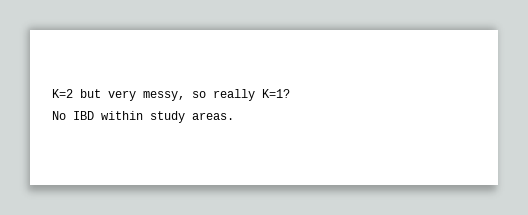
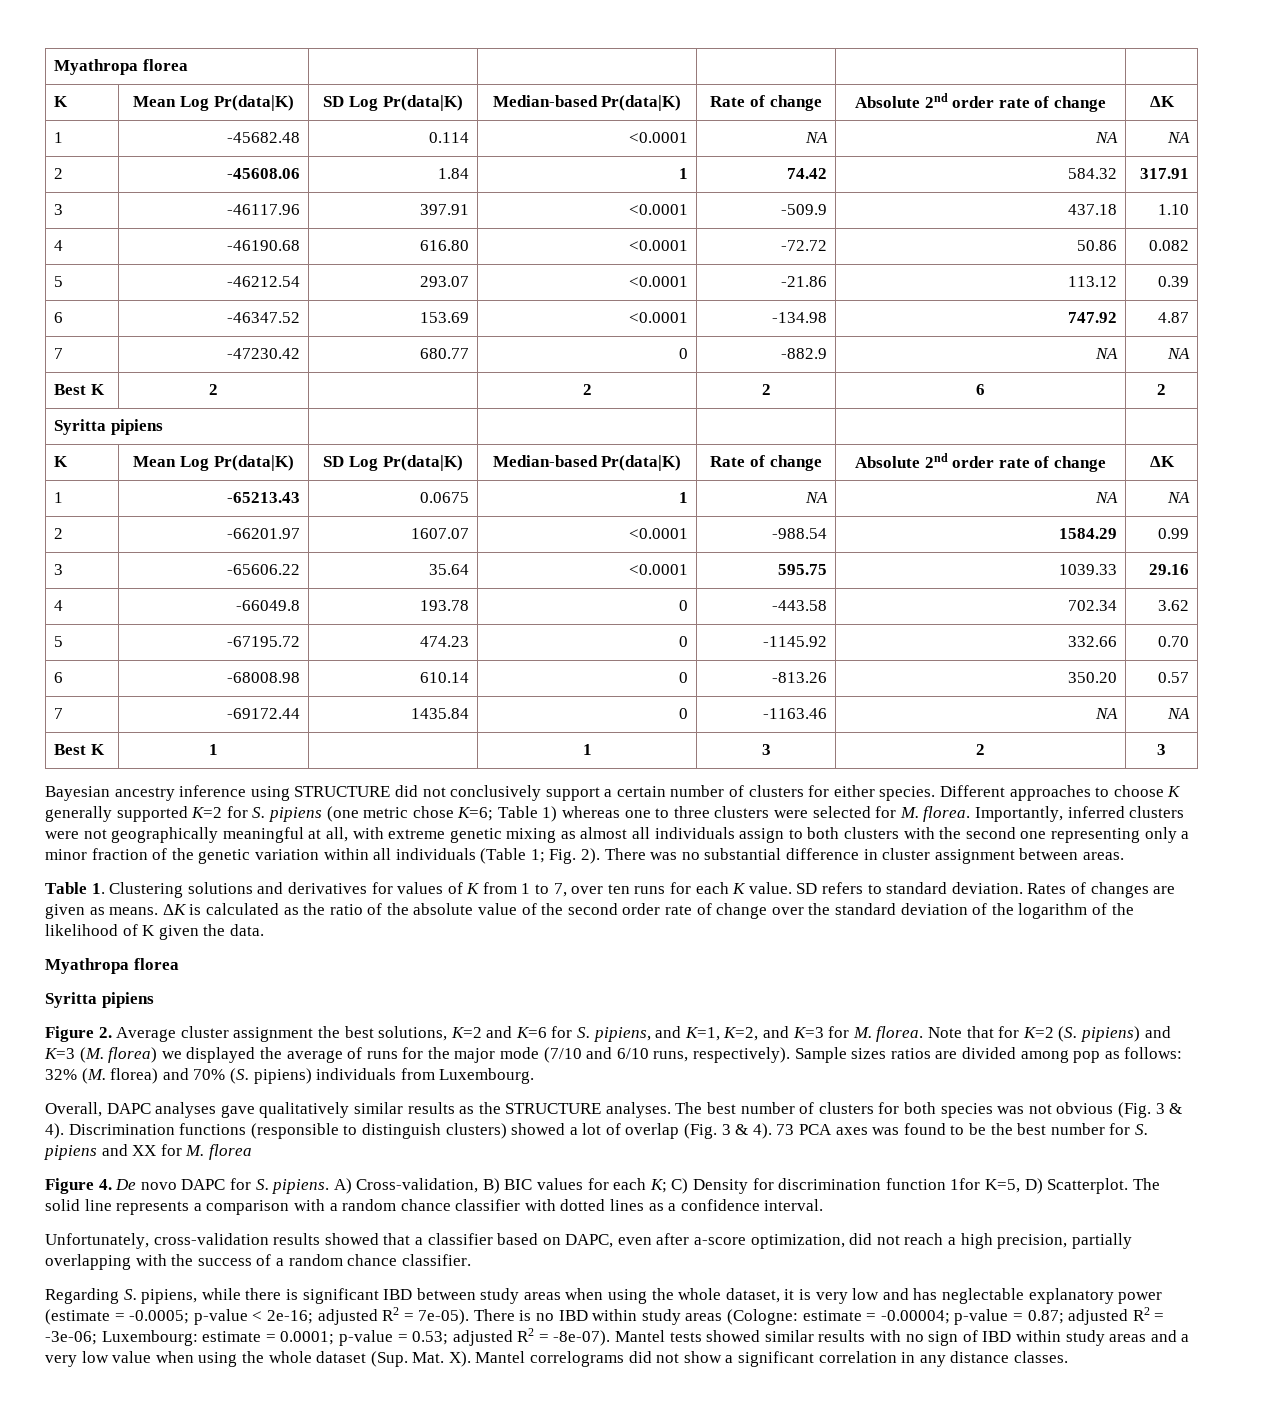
- K=2 but very messy, so really K=1?
- No IBD within study areas.
+ Myathropa florea | | | | |
+ K | Mean Log Pr(data|K) | SD Log Pr(data|K) | Median-based Pr(data|K) | Rate of change | Absolute 2nd order rate of change | ΔK
+ 1 | -45682.48 | 0.114 | <0.0001 | NA | NA | NA
+ 2 | -45608.06 | 1.84 | 1 | 74.42 | 584.32 | 317.91
+ 3 | -46117.96 | 397.91 | <0.0001 | -509.9 | 437.18 | 1.10
+ 4 | -46190.68 | 616.80 | <0.0001 | -72.72 | 50.86 | 0.082
+ 5 | -46212.54 | 293.07 | <0.0001 | -21.86 | 113.12 | 0.39
+ 6 | -46347.52 | 153.69 | <0.0001 | -134.98 | 747.92 | 4.87
+ 7 | -47230.42 | 680.77 | 0 | -882.9 | NA | NA
+ Best K | 2 | | 2 | 2 | 6 | 2
+ Syritta pipiens | | | | |
+ K | Mean Log Pr(data|K) | SD Log Pr(data|K) | Median-based Pr(data|K) | Rate of change | Absolute 2nd order rate of change | ΔK
+ 1 | -65213.43 | 0.0675 | 1 | NA | NA | NA
+ 2 | -66201.97 | 1607.07 | <0.0001 | -988.54 | 1584.29 | 0.99
+ 3 | -65606.22 | 35.64 | <0.0001 | 595.75 | 1039.33 | 29.16
+ 4 | -66049.8 | 193.78 | 0 | -443.58 | 702.34 | 3.62
+ 5 | -67195.72 | 474.23 | 0 | -1145.92 | 332.66 | 0.70
+ 6 | -68008.98 | 610.14 | 0 | -813.26 | 350.20 | 0.57
+ 7 | -69172.44 | 1435.84 | 0 | -1163.46 | NA | NA
+ Best K | 1 | | 1 | 3 | 2 | 3
+ Bayesian ancestry inference using STRUCTURE did not conclusively support a certain number of clusters for either species. Different approaches to choose K generally supported K=2 for S. pipiens (one metric chose K=6; Table 1) whereas one to three clusters were selected for M. florea. Importantly, inferred clusters were not geographically meaningful at all, with extreme genetic mixing as almost all individuals assign to both clusters with the second one representing only a minor fraction of the genetic variation within all individuals (Table 1; Fig. 2). There was no substantial difference in cluster assignment between areas.
+ Table 1. Clustering solutions and derivatives for values of K from 1 to 7, over ten runs for each K value. SD refers to standard deviation. Rates of changes are given as means. ΔK is calculated as the ratio of the absolute value of the second order rate of change over the standard deviation of the logarithm of the likelihood of K given the data.
+ Myathropa florea
+ Syritta pipiens
+ Figure 2. Average cluster assignment the best solutions, K=2 and K=6 for S. pipiens, and K=1, K=2, and K=3 for M. florea. Note that for K=2 (S. pipiens) and K=3 (M. florea) we displayed the average of runs for the major mode (7/10 and 6/10 runs, respectively). Sample sizes ratios are divided among pop as follows: 32% (M. florea) and 70% (S. pipiens) individuals from Luxembourg.
+ Overall, DAPC analyses gave qualitatively similar results as the STRUCTURE analyses. The best number of clusters for both species was not obvious (Fig. 3 & 4). Discrimination functions (responsible to distinguish clusters) showed a lot of overlap (Fig. 3 & 4). 73 PCA axes was found to be the best number for S. pipiens and XX for M. florea
+ Figure 4. De novo DAPC for S. pipiens. A) Cross-validation, B) BIC values for each K; C) Density for discrimination function 1for K=5, D) Scatterplot. The solid line represents a comparison with a random chance classifier with dotted lines as a confidence interval.
+ Unfortunately, cross-validation results showed that a classifier based on DAPC, even after a-score optimization, did not reach a high precision, partially overlapping with the success of a random chance classifier.
+ Regarding S. pipiens, while there is significant IBD between study areas when using the whole dataset, it is very low and has neglectable explanatory power (estimate = -0.0005; p-value < 2e-16; adjusted R2 = 7e-05). There is no IBD within study areas (Cologne: estimate = -0.00004; p-value = 0.87; adjusted R2 = -3e-06; Luxembourg: estimate = 0.0001; p-value = 0.53; adjusted R2 = -8e-07). Mantel tests showed similar results with no sign of IBD within study areas and a very low value when using the whole dataset (Sup. Mat. X). Mantel correlograms did not show a significant correlation in any distance classes.

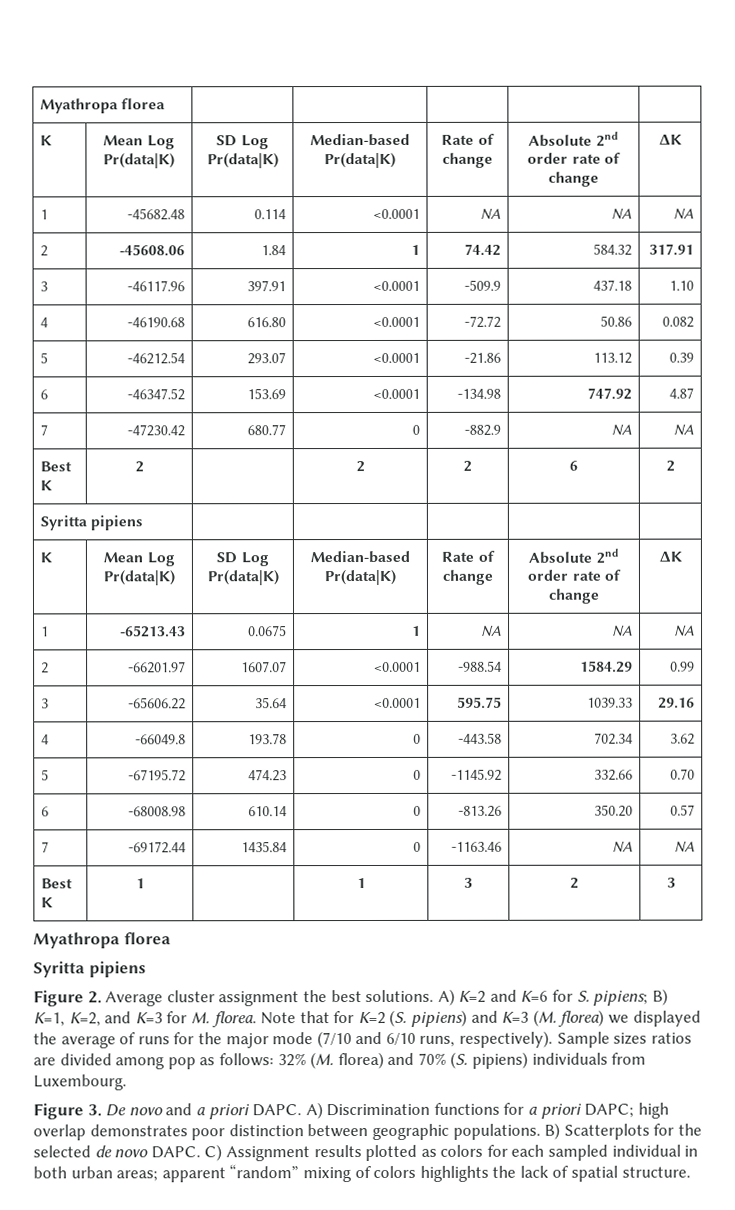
- Bayesian ancestry inference using STRUCTURE did not conclusively support a certain number of clusters for either species. Different approaches to choose K generally supported K=2 for S. pipiens (one metric chose K=6; Table 1) whereas one to three clusters were selected for M. florea. Importantly, inferred clusters were not geographically meaningful at all, with extreme genetic mixing as almost all individuals assign to both clusters with the second one representing only a minor fraction of the genetic variation within all individuals (Table 1; Fig. 2). There was no substantial difference in cluster assignment between areas.
- Table 1. Clustering solutions and derivatives for values of K from 1 to 7, over ten runs for each K value. SD refers to standard deviation. Rates of changes are given as means. ΔK is calculated as the ratio of the absolute value of the second order rate of change over the standard deviation of the logarithm of the likelihood of K given the data.
- Figure 2. Average cluster assignment the best solutions, K=2 and K=6 for S. pipiens, and K=1, K=2, and K=3 for M. florea.
+ Figure 2. Average cluster assignment the best solutions. A) K=2 and K=6 for S. pipiens; B) K=1, K=2, and K=3 for M. florea.
- Overall, DAPC analyses gave qualitatively similar results as the STRUCTURE analyses. The best number of clusters for both species was not obvious (Fig. 3 & 4). Discrimination functions (responsible to distinguish clusters) showed a lot of overlap (Fig. 3 & 4). 73 PCA axes was found to be the best number for S. pipiens and XX for M. florea
- Figure 4. De novo DAPC for S. pipiens. A) Cross-validation, B) BIC values for each K; C) Density for discrimination function 1for K=5, D) Scatterplot. The solid line represents a comparison with a random chance classifier with dotted lines as a confidence interval.
- Unfortunately, cross-validation results showed that a classifier based on DAPC, even after a-score optimization, did not reach a high precision, partially overlapping with the success of a random chance classifier.
- Regarding S. pipiens, while there is significant IBD between study areas when using the whole dataset, it is very low and has neglectable explanatory power (estimate = -0.0005; p-value < 2e-16; adjusted R2 = 7e-05). There is no IBD within study areas (Cologne: estimate = -0.00004; p-value = 0.87; adjusted R2 = -3e-06; Luxembourg: estimate = 0.0001; p-value = 0.53; adjusted R2 = -8e-07). Mantel tests showed similar results with no sign of IBD within study areas and a very low value when using the whole dataset (Sup. Mat. X). Mantel correlograms did not show a significant correlation in any distance classes.
+ Figure 3. De novo and a priori DAPC. A) Discrimination functions for a priori DAPC; high overlap demonstrates poor distinction between geographic populations. B) Scatterplots for the selected de novo DAPC. C) Assignment results plotted as colors for each sampled individual in both urban areas; apparent “random” mixing of colors highlights the lack of spatial structure.

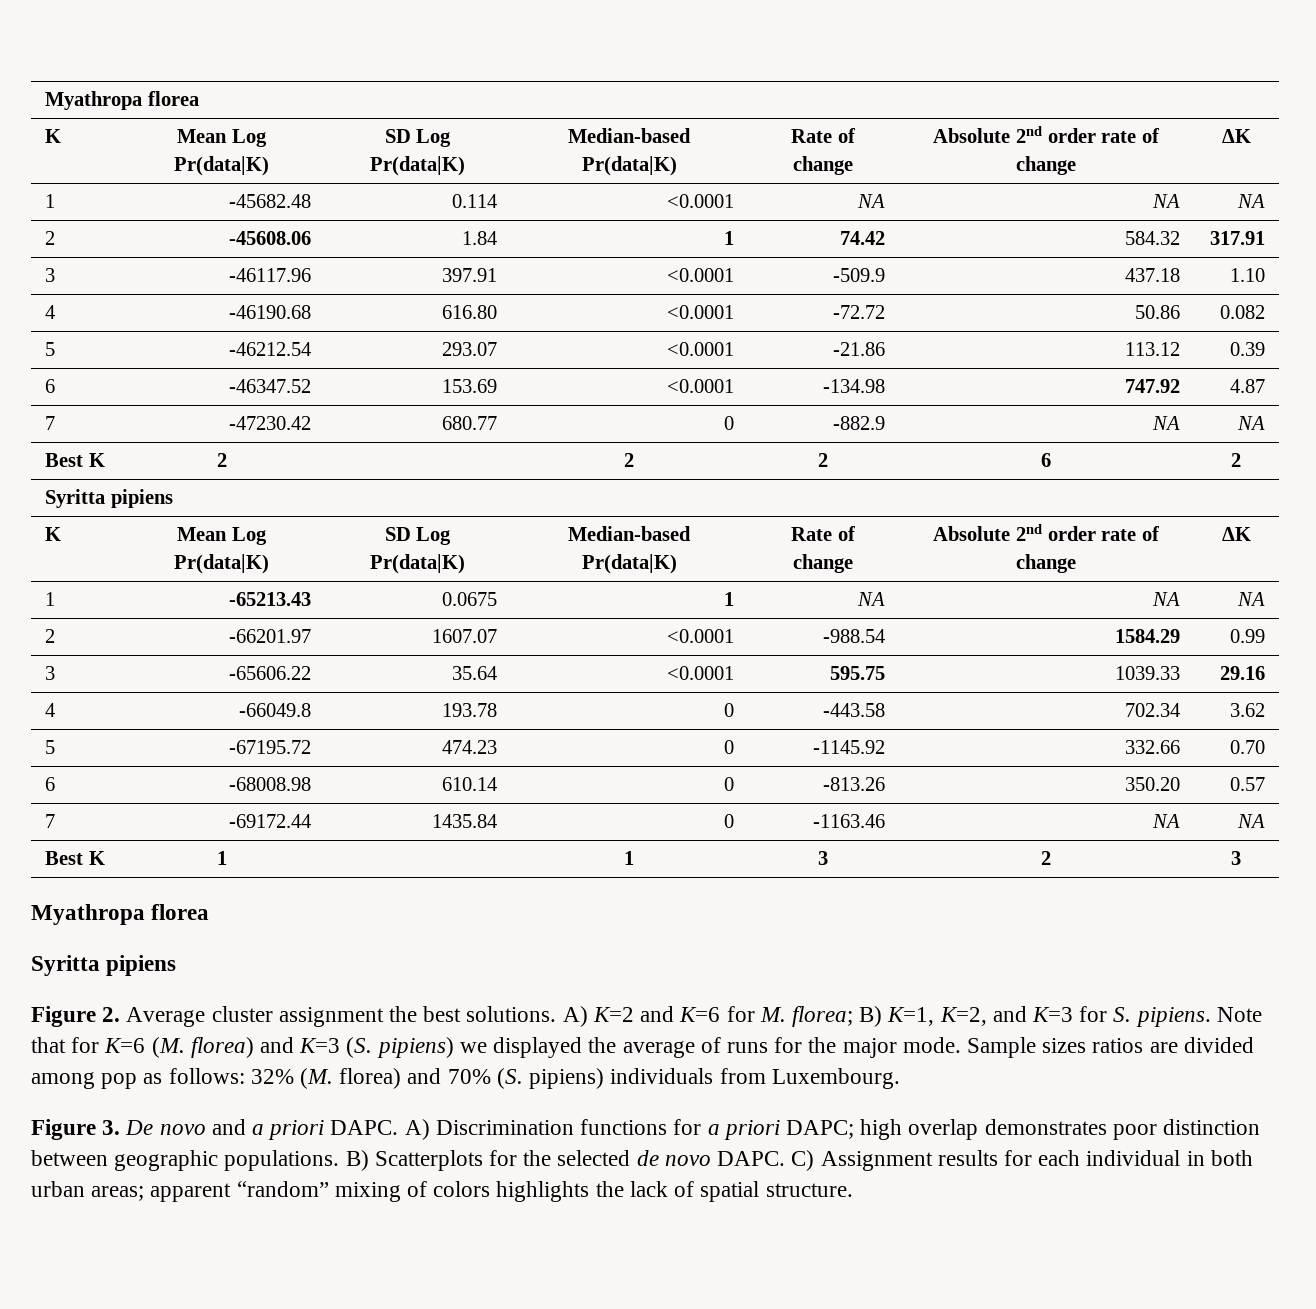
- A) K=2 and K=6 for S. pipiens; B) K=1, K=2, and K=3 for M. florea.
+ A) K=2 and K=6 for M. florea; B) K=1, K=2, and K=3 for S. pipiens.
- Note that for K=2 (S. pipiens) and K=3 (M. florea) we displayed the average of runs for the major mode (7/10 and 6/10 runs, respectively).
+ Note that for K=6 (M. florea) and K=3 (S. pipiens) we displayed the average of runs for the major mode.
- C) Assignment results plotted as colors for each sampled individual in both urban areas; apparent “random” mixing of colors highlights the lack of spatial structure.
+ C) Assignment results for each individual in both urban areas; apparent “random” mixing of colors highlights the lack of spatial structure.

